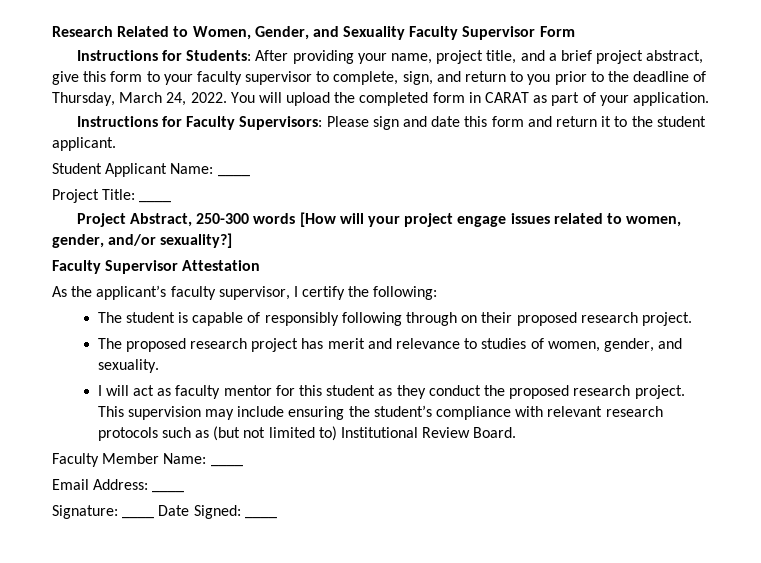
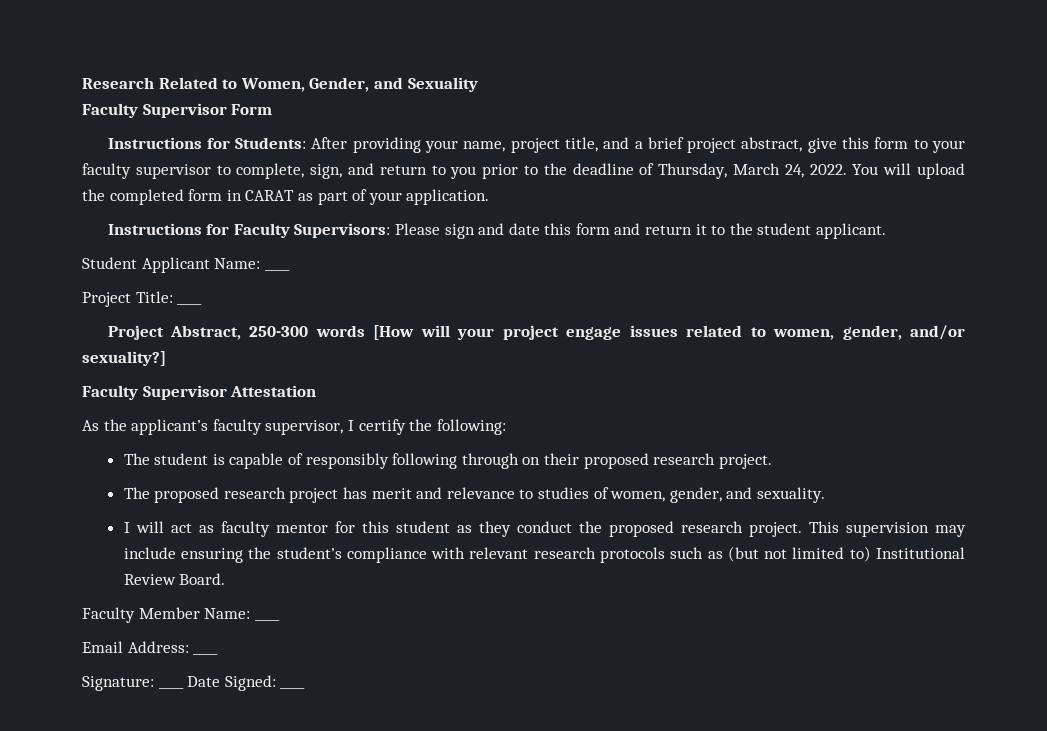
- Research Related to Women, Gender, and Sexuality Faculty Supervisor Form
+ Research Related to Women, Gender, and Sexuality
+ Faculty Supervisor Form

